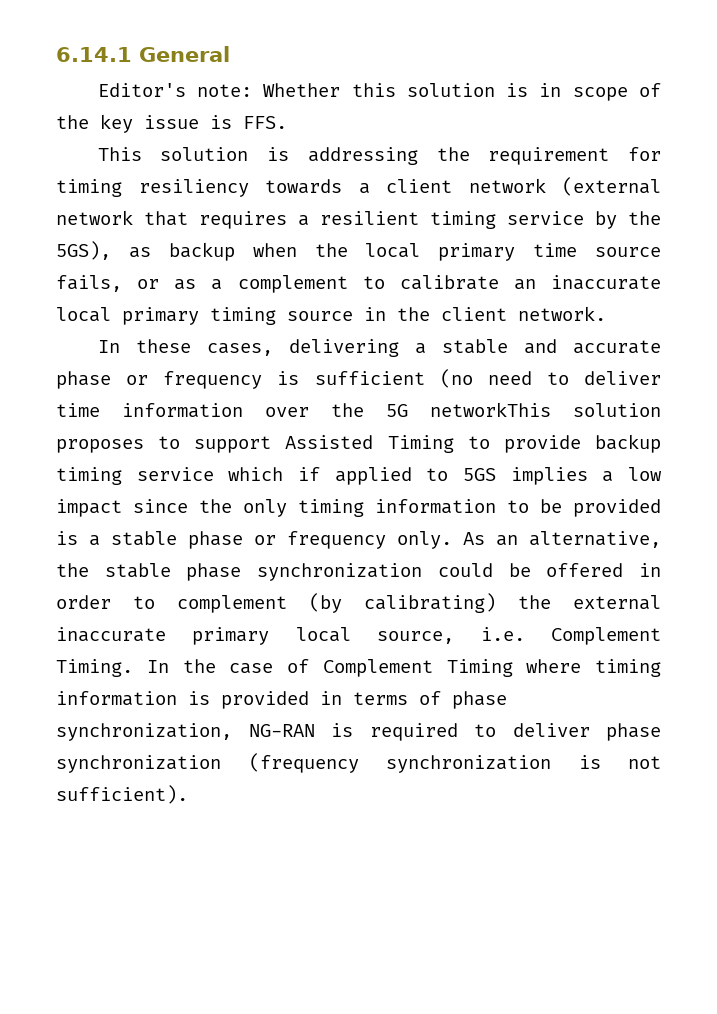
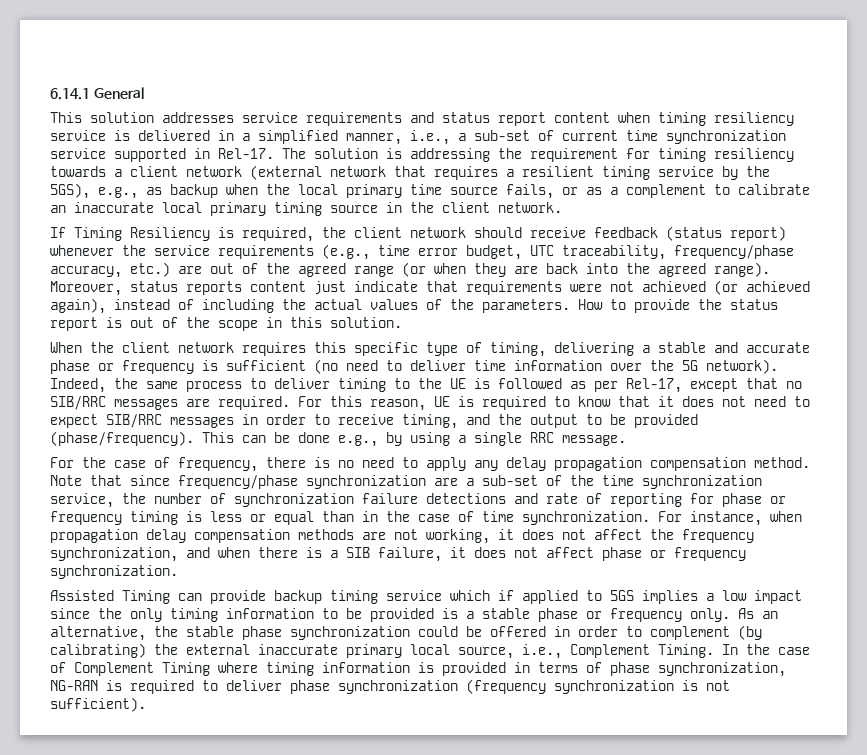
- Editor's note: Whether this solution is in scope of the key issue is FFS.
- This solution is addressing the requirement for timing resiliency towards a client network (external network that requires a resilient timing service by the 5GS), as backup when the local primary time source fails, or as a complement to calibrate an inaccurate local primary timing source in the client network.
+ This solution addresses service requirements and status report content when timing resiliency service is delivered in a simplified manner, i.e., a sub-set of current time synchronization service supported in Rel-17. The solution is addressing the requirement for timing resiliency towards a client network (external network that requires a resilient timing service by the 5GS), e.g., as backup when the local primary time source fails, or as a complement to calibrate an inaccurate local primary timing source in the client network.
- In these cases, delivering a stable and accurate phase or frequency is sufficient (no need to deliver time information over the 5G networkThis solution proposes to support Assisted Timing to provide backup timing service which if applied to 5GS implies a low impact since the only timing information to be provided is a stable phase or frequency only.
+ If Timing Resiliency is required, the client network should receive feedback (status report) whenever the service requirements (e.g., time error budget, UTC traceability, frequency/phase accuracy, etc.) are out of the agreed range (or when they are back into the agreed range). Moreover, status reports content just indicate that requirements were not achieved (or achieved again), instead of including the actual values of the parameters. How to provide the status report is out of the scope in this solution.
+ When the client network requires this specific type of timing, delivering a stable and accurate phase or frequency is sufficient (no need to deliver time information over the 5G network). Indeed, the same process to deliver timing to the UE is followed as per Rel-17, except that no SIB/RRC messages are required. For this reason, UE is required to know that it does not need to expect SIB/RRC messages in order to receive timing, and the output to be provided (phase/frequency). This can be done e.g., by using a single RRC message.
+ For the case of frequency, there is no need to apply any delay propagation compensation method. Note that since frequency/phase synchronization are a sub-set of the time synchronization service, the number of synchronization failure detections and rate of reporting for phase or frequency timing is less or equal than in the case of time synchronization. For instance, when propagation delay compensation methods are not working, it does not affect the frequency synchronization, and when there is a SIB failure, it does not affect phase or frequency synchronization.
+ Assisted Timing can provide backup timing service which if applied to 5GS implies a low impact since the only timing information to be provided is a stable phase or frequency only.
- As an alternative, the stable phase synchronization could be offered in order to complement (by calibrating) the external inaccurate primary local source, i.e. Complement Timing.
+ As an alternative, the stable phase synchronization could be offered in order to complement (by calibrating) the external inaccurate primary local source, i.e., Complement Timing.

